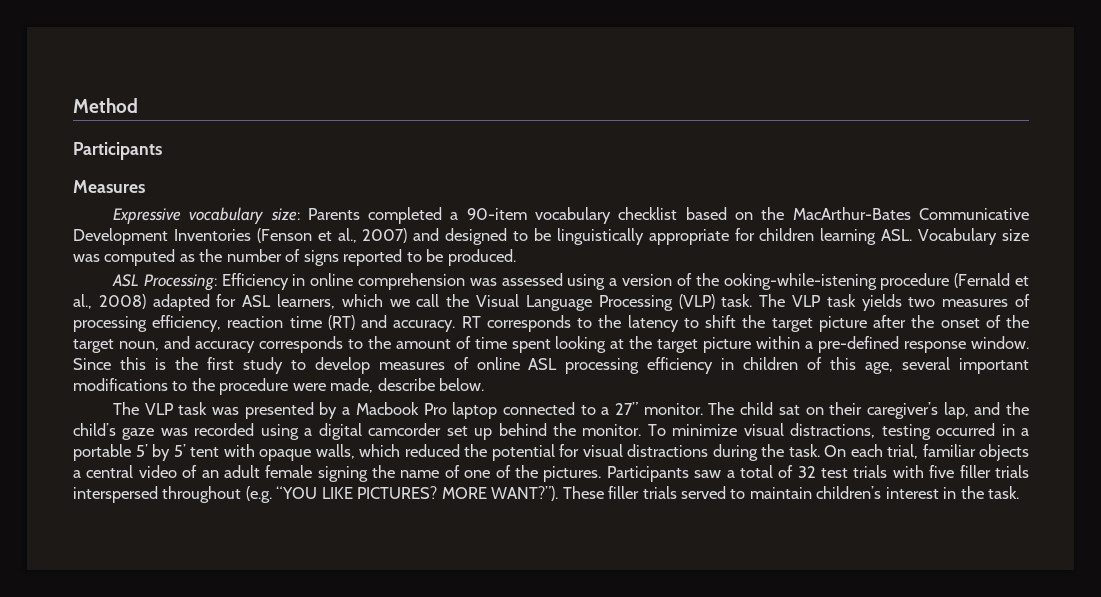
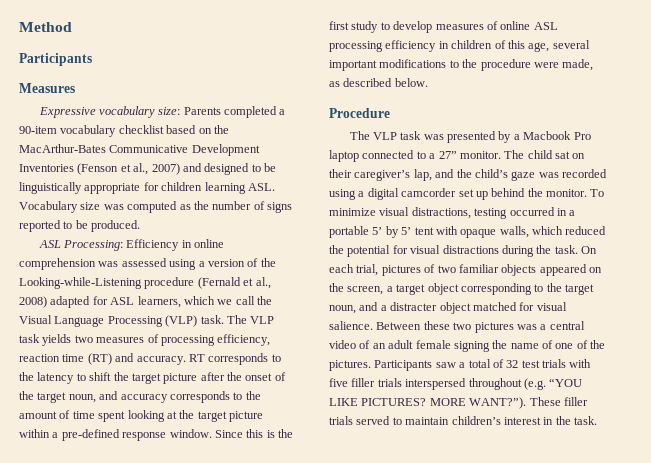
- ASL Processing: Efficiency in online comprehension was assessed using a version of the ooking-while-istening procedure (Fernald et al., 2008) adapted for ASL learners, which we call the Visual Language Processing (VLP) task.
+ ASL Processing: Efficiency in online comprehension was assessed using a version of the Looking-while-Listening procedure (Fernald et al., 2008) adapted for ASL learners, which we call the Visual Language Processing (VLP) task.
- Since this is the first study to develop measures of online ASL processing efficiency in children of this age, several important modifications to the procedure were made, describe below.
+ Since this is the first study to develop measures of online ASL processing efficiency in children of this age, several important modifications to the procedure were made, as described below.
+ Procedure
- On each trial, familiar objects a central video of an adult female signing the name of one of the pictures.
+ On each trial, pictures of two familiar objects appeared on the screen, a target object corresponding to the target noun, and a distracter object matched for visual salience. Between these two pictures was a central video of an adult female signing the name of one of the pictures.

